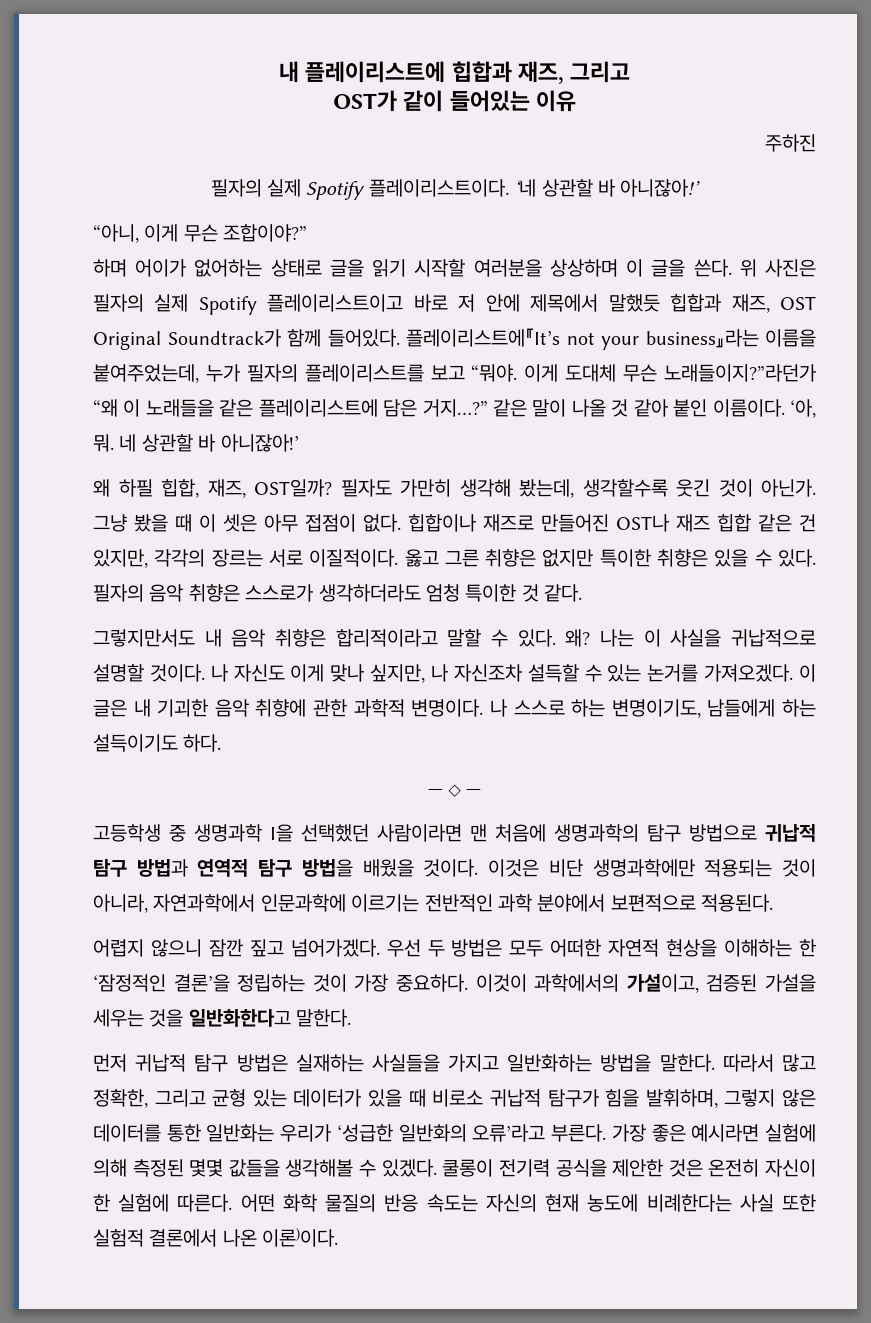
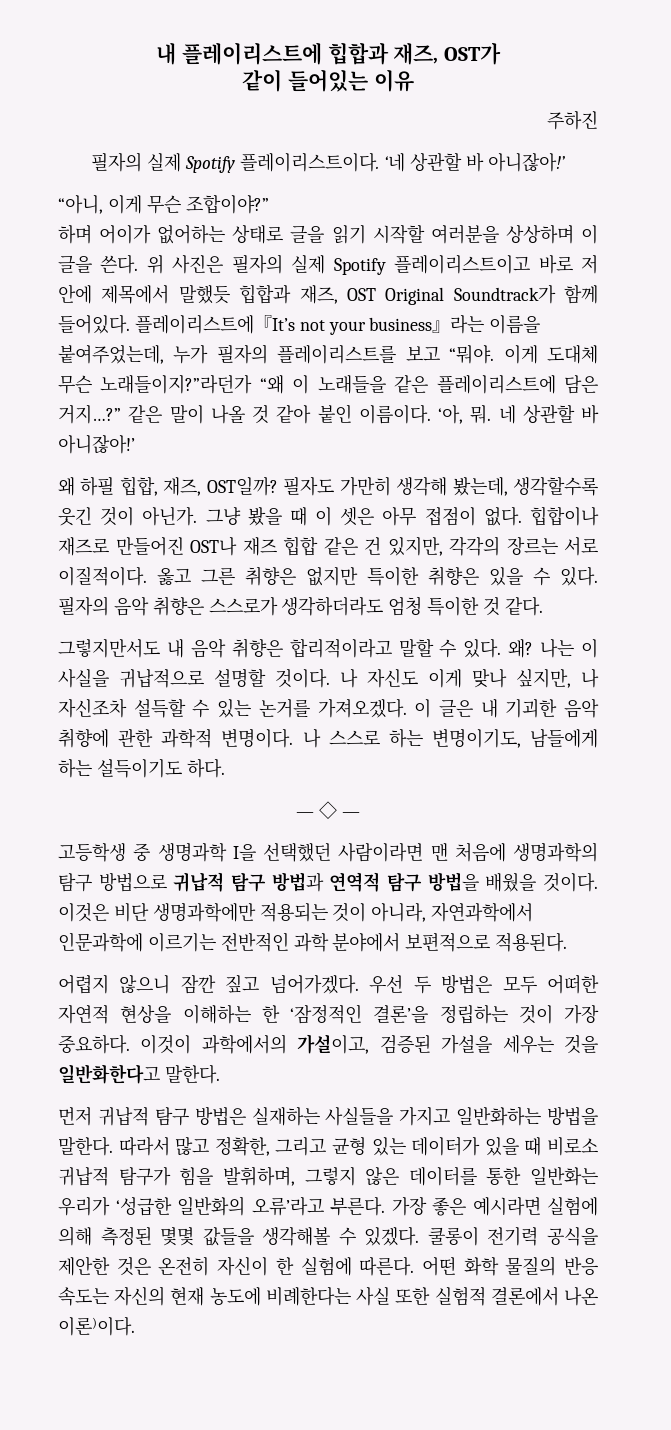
- 내 플레이리스트에 힙합과 재즈, 그리고
- OST가 같이 들어있는 이유
+ 내 플레이리스트에 힙합과 재즈, OST가
+ 같이 들어있는 이유

